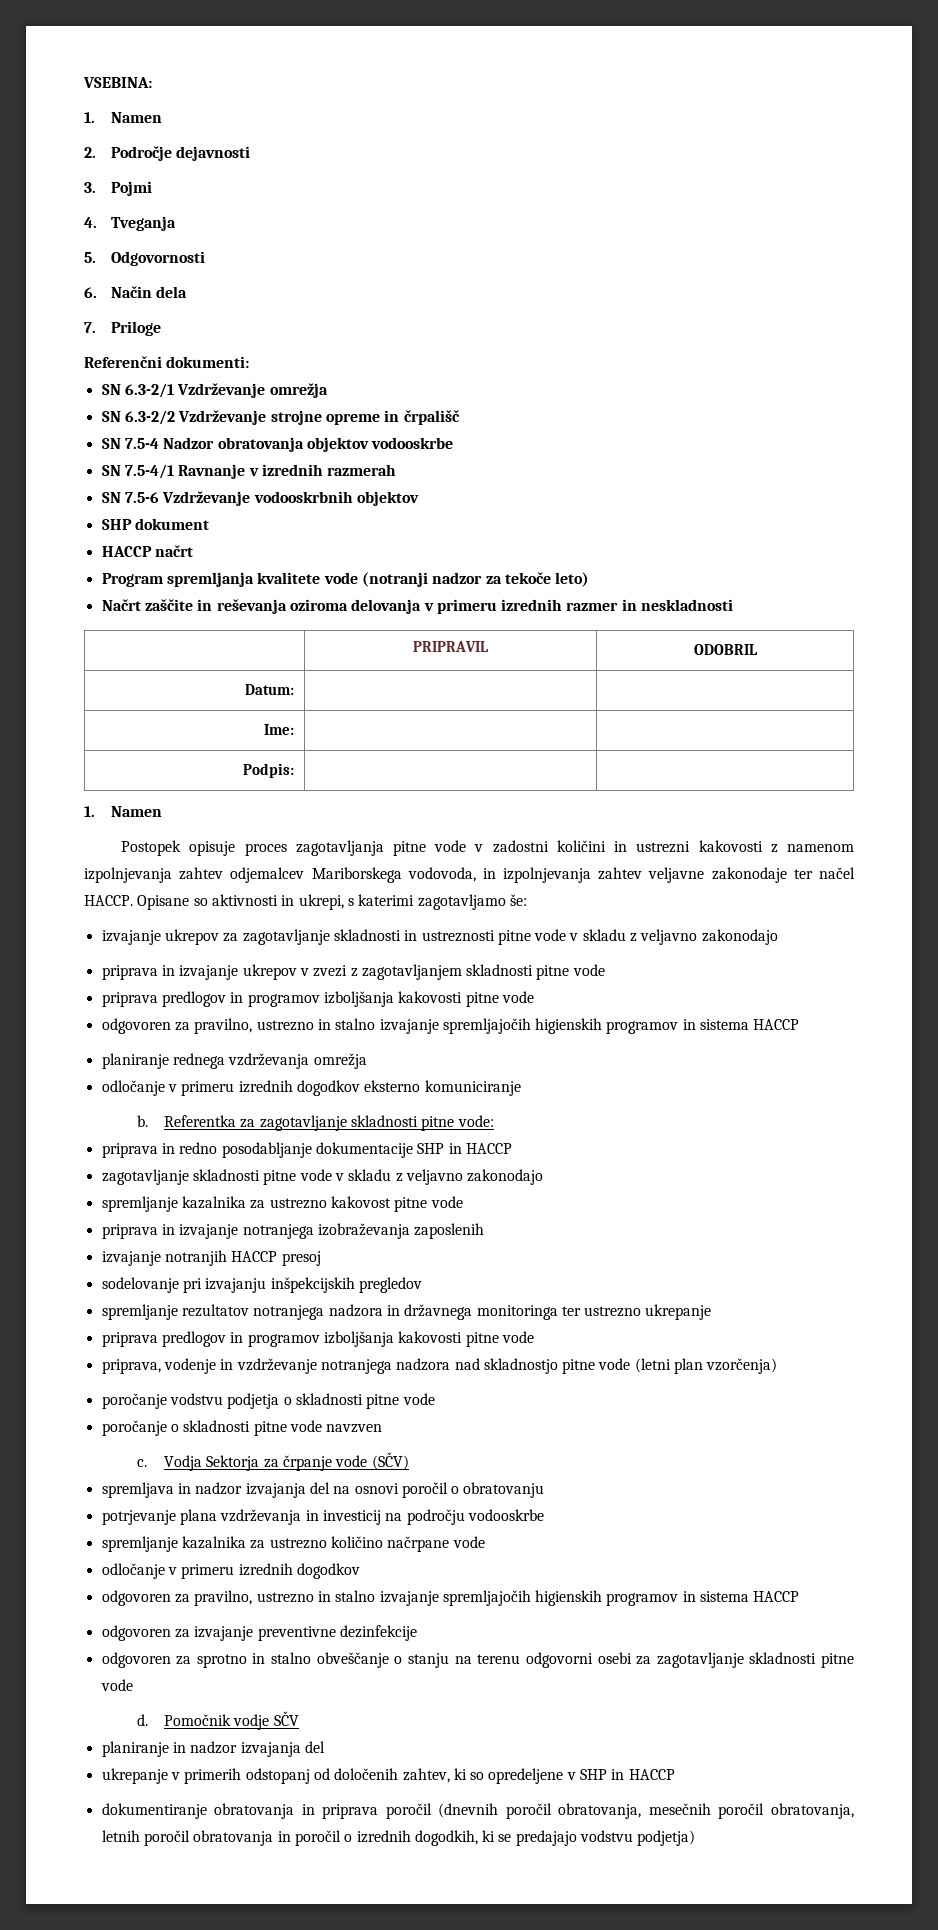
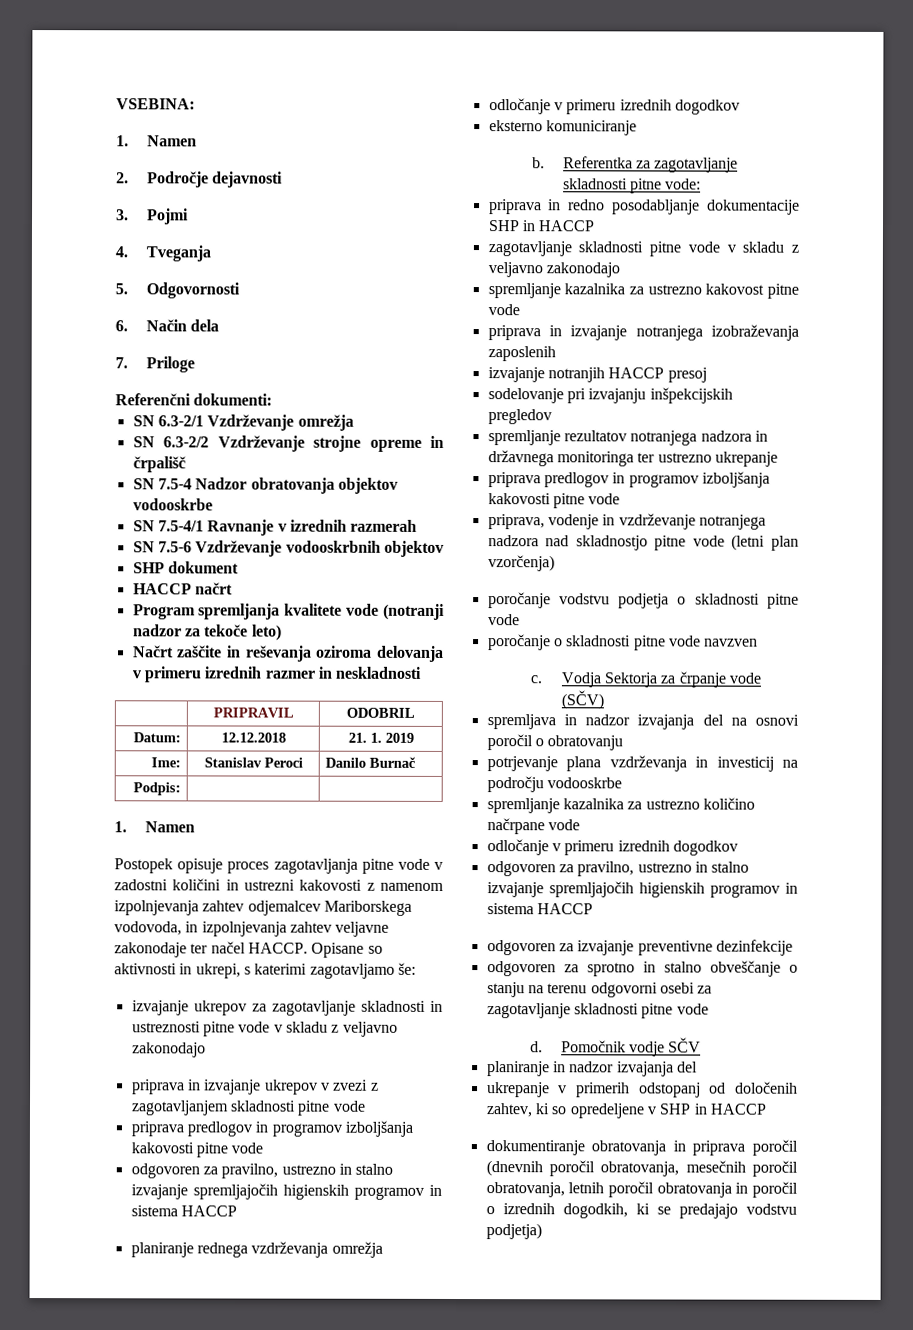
- Datum: | |
- Ime: | |
+ Datum: | 12.12.2018 | 21. 1. 2019
+ Ime: | Stanislav Peroci | Danilo Burnač
  planiranje rednega vzdrževanja omrežja
- odločanje v primeru izrednih dogodkov eksterno komuniciranje
+ odločanje v primeru izrednih dogodkov
+ eksterno komuniciranje

